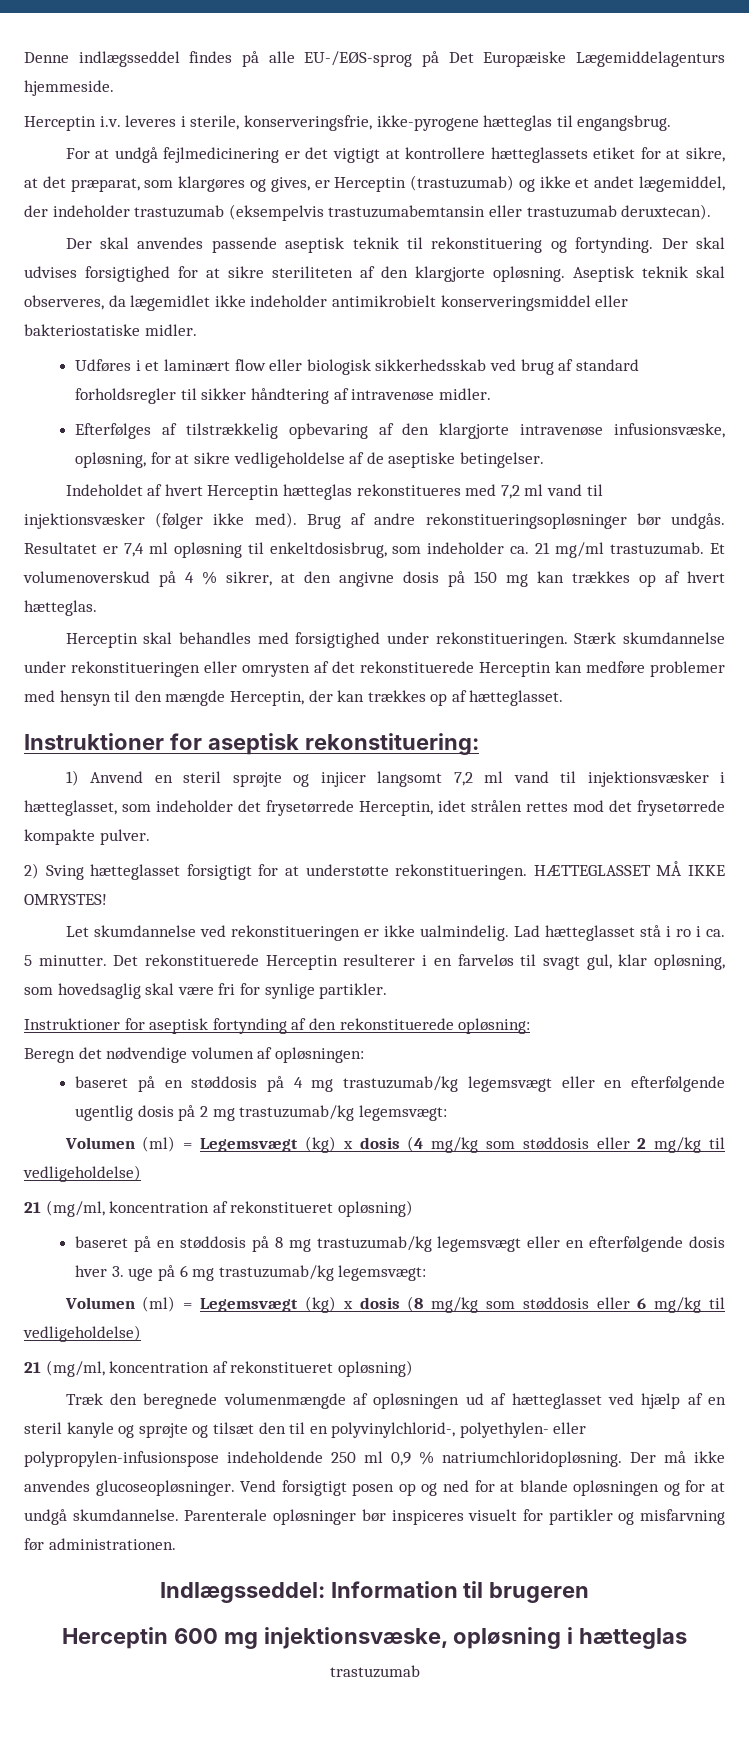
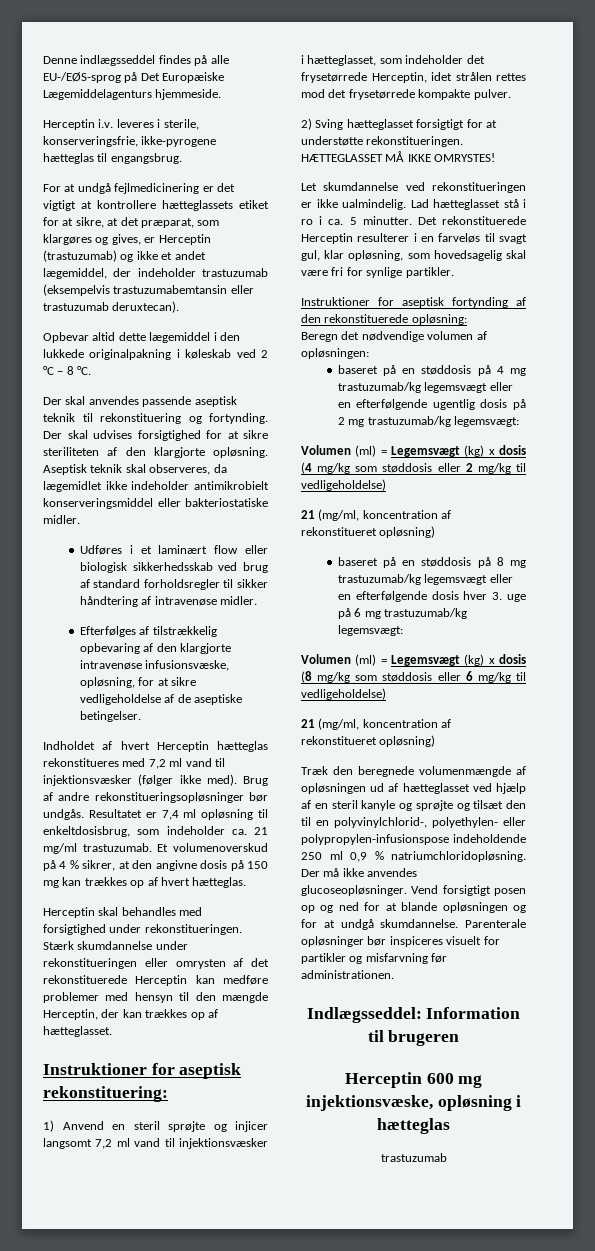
+ Opbevar altid dette lægemiddel i den lukkede originalpakning i køleskab ved 2 °C – 8 °C.
- Indeholdet af hvert Herceptin hætteglas rekonstitueres med 7,2 ml vand til injektionsvæsker (følger ikke med).
+ Indholdet af hvert Herceptin hætteglas rekonstitueres med 7,2 ml vand til injektionsvæsker (følger ikke med).
- Det rekonstituerede Herceptin resulterer i en farveløs til svagt gul, klar opløsning, som hovedsaglig skal være fri for synlige partikler.
+ Det rekonstituerede Herceptin resulterer i en farveløs til svagt gul, klar opløsning, som hovedsagelig skal være fri for synlige partikler.

